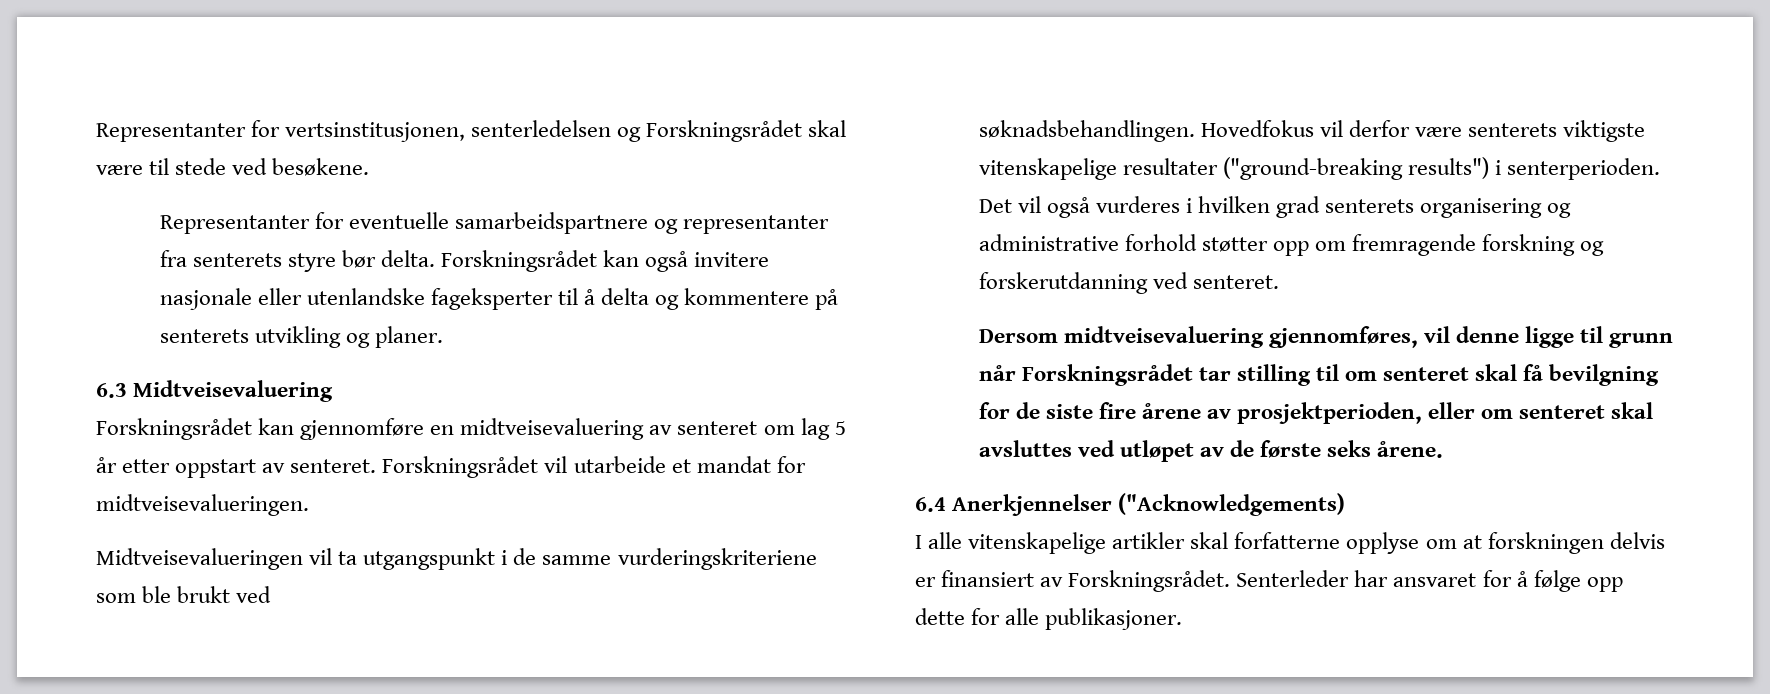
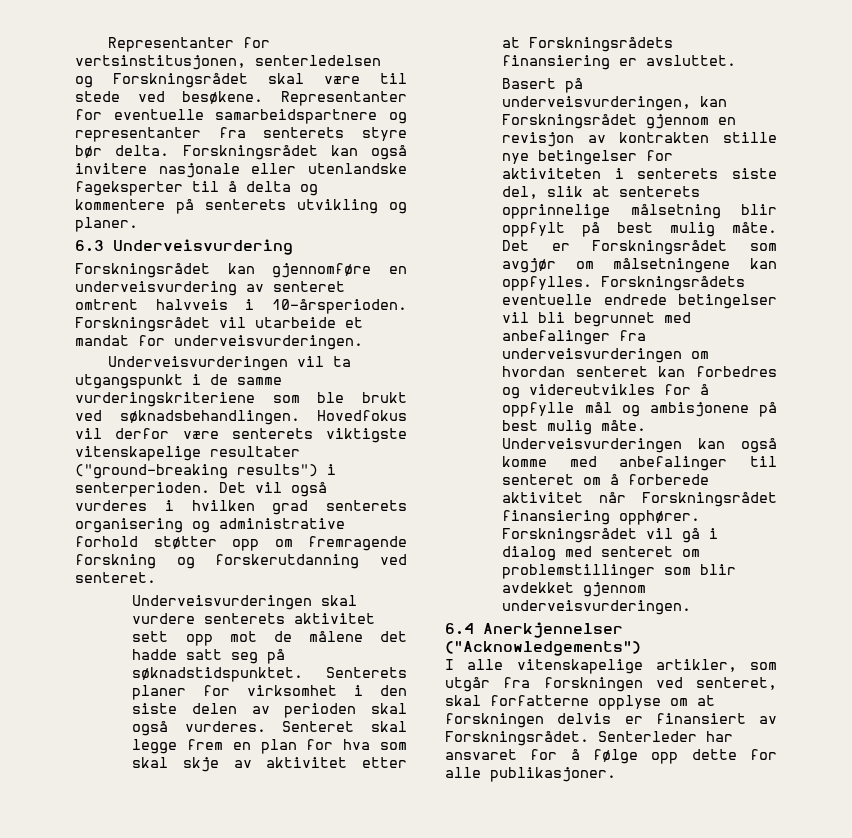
- Representanter for vertsinstitusjonen, senterledelsen og Forskningsrådet skal være til stede ved besøkene.
- Representanter for eventuelle samarbeidspartnere og representanter fra senterets styre bør delta.
+ Representanter for vertsinstitusjonen, senterledelsen og Forskningsrådet skal være til stede ved besøkene. Representanter for eventuelle samarbeidspartnere og representanter fra senterets styre bør delta.
- 6.3 Midtveisevaluering
+ 6.3 Underveisvurdering
- Forskningsrådet kan gjennomføre en midtveisevaluering av senteret om lag 5 år etter oppstart av senteret.
+ Forskningsrådet kan gjennomføre en underveisvurdering av senteret omtrent halvveis i 10-årsperioden.
- Forskningsrådet vil utarbeide et mandat for midtveisevalueringen.
- Midtveisevalueringen vil ta utgangspunkt i de samme vurderingskriteriene som ble brukt ved
- søknadsbehandlingen.
+ Forskningsrådet vil utarbeide et mandat for underveisvurderingen.
+ Underveisvurderingen vil ta utgangspunkt i de samme vurderingskriteriene som ble brukt ved søknadsbehandlingen.
- Dersom midtveisevaluering gjennomføres, vil denne ligge til grunn når Forskningsrådet tar stilling til om senteret skal få bevilgning for de siste fire årene av prosjektperioden, eller om senteret skal avsluttes ved utløpet av de første seks årene.
+ Underveisvurderingen skal vurdere senterets aktivitet sett opp mot de målene det hadde satt seg på søknadstidspunktet. Senterets planer for virksomhet i den siste delen av perioden skal også vurderes. Senteret skal legge frem en plan for hva som skal skje av aktivitet etter at Forskningsrådets finansiering er avsluttet.
+ Basert på underveisvurderingen, kan Forskningsrådet gjennom en revisjon av kontrakten stille nye betingelser for aktiviteten i senterets siste del, slik at senterets opprinnelige målsetning blir oppfylt på best mulig måte. Det er Forskningsrådet som avgjør om målsetningene kan oppfylles. Forskningsrådets eventuelle endrede betingelser vil bli begrunnet med anbefalinger fra underveisvurderingen om hvordan senteret kan forbedres og videreutvikles for å oppfylle mål og ambisjonene på best mulig måte. Underveisvurderingen kan også komme med anbefalinger til senteret om å forberede aktivitet når Forskningsrådet finansiering opphører. Forskningsrådet vil gå i dialog med senteret om problemstillinger som blir avdekket gjennom underveisvurderingen.
- 6.4 Anerkjennelser ("Acknowledgements)
+ 6.4 Anerkjennelser ("Acknowledgements")
- I alle vitenskapelige artikler skal forfatterne opplyse om at forskningen delvis er finansiert av Forskningsrådet.
+ I alle vitenskapelige artikler, som utgår fra forskningen ved senteret, skal forfatterne opplyse om at forskningen delvis er finansiert av Forskningsrådet.

